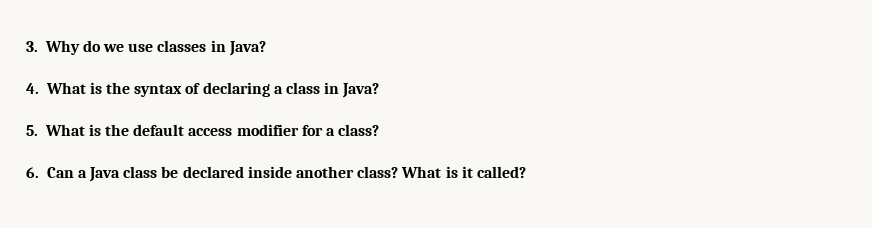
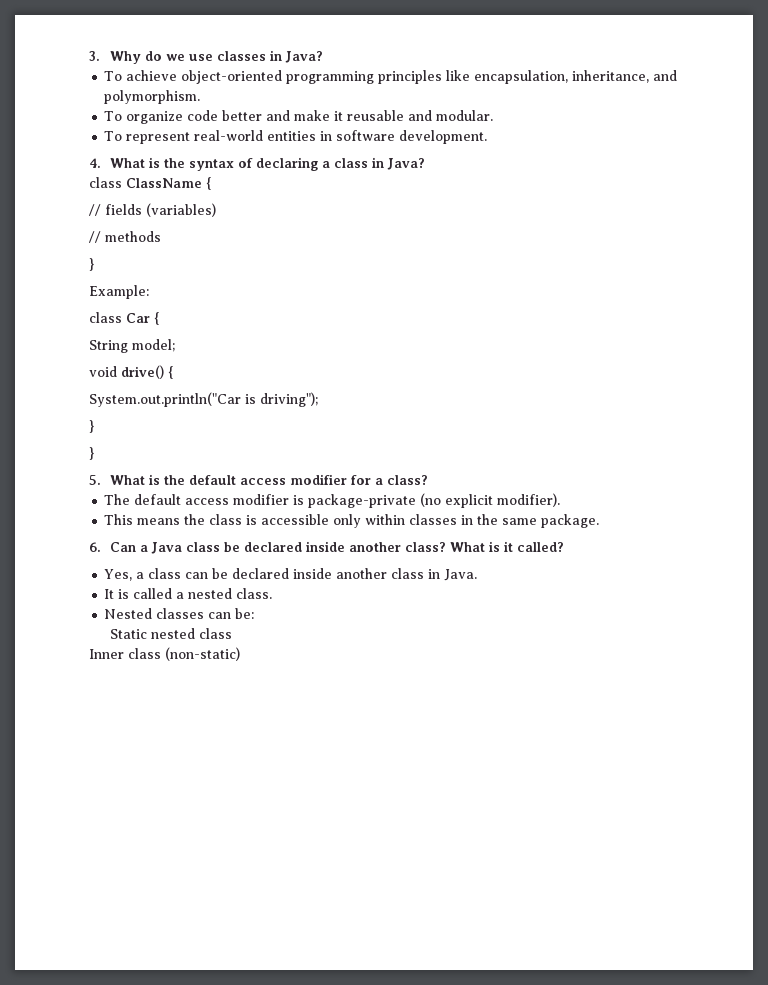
+ To achieve object-oriented programming principles like encapsulation, inheritance, and polymorphism.
+ To organize code better and make it reusable and modular.
+ To represent real-world entities in software development.
+ class ClassName {
+ // fields (variables)
+ // methods
+ }
+ Example:
+ class Car {
+ String model;
+ void drive() {
+ System.out.println("Car is driving");
+ }
+ }
+ The default access modifier is package-private (no explicit modifier).
+ This means the class is accessible only within classes in the same package.
+ Yes, a class can be declared inside another class in Java.
+ It is called a nested class.
+ Nested classes can be:
+ Static nested class
+ Inner class (non-static)

